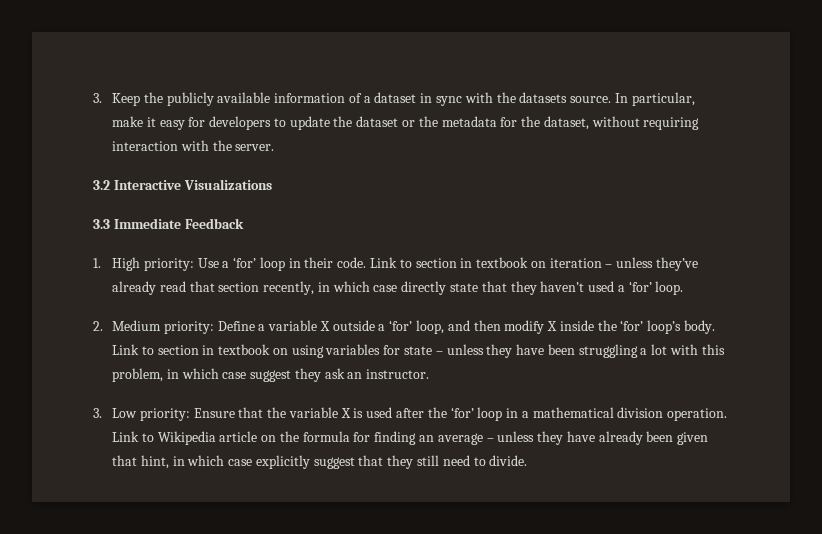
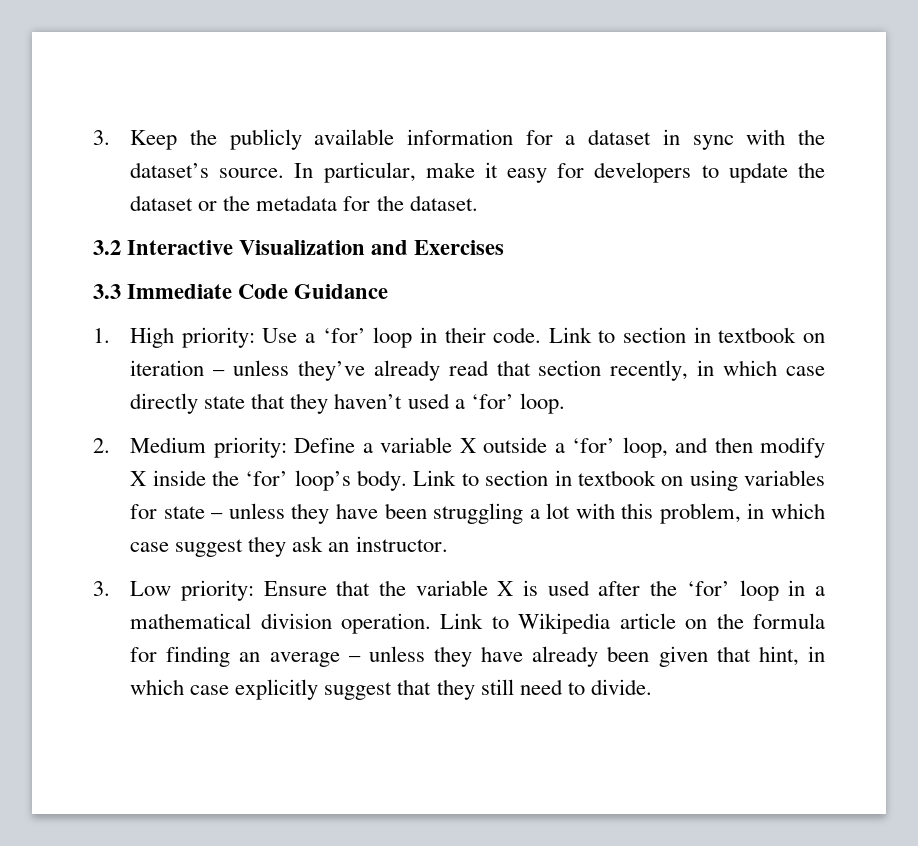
- 3. Keep the publicly available information of a dataset in sync with the datasets source.
+ 3. Keep the publicly available information for a dataset in sync with the dataset’s source.
- In particular, make it easy for developers to update the dataset or the metadata for the dataset, without requiring interaction with the server.
+ In particular, make it easy for developers to update the dataset or the metadata for the dataset.
- 3.2 Interactive Visualizations
+ 3.2 Interactive Visualization and Exercises
- 3.3 Immediate Feedback
+ 3.3 Immediate Code Guidance

